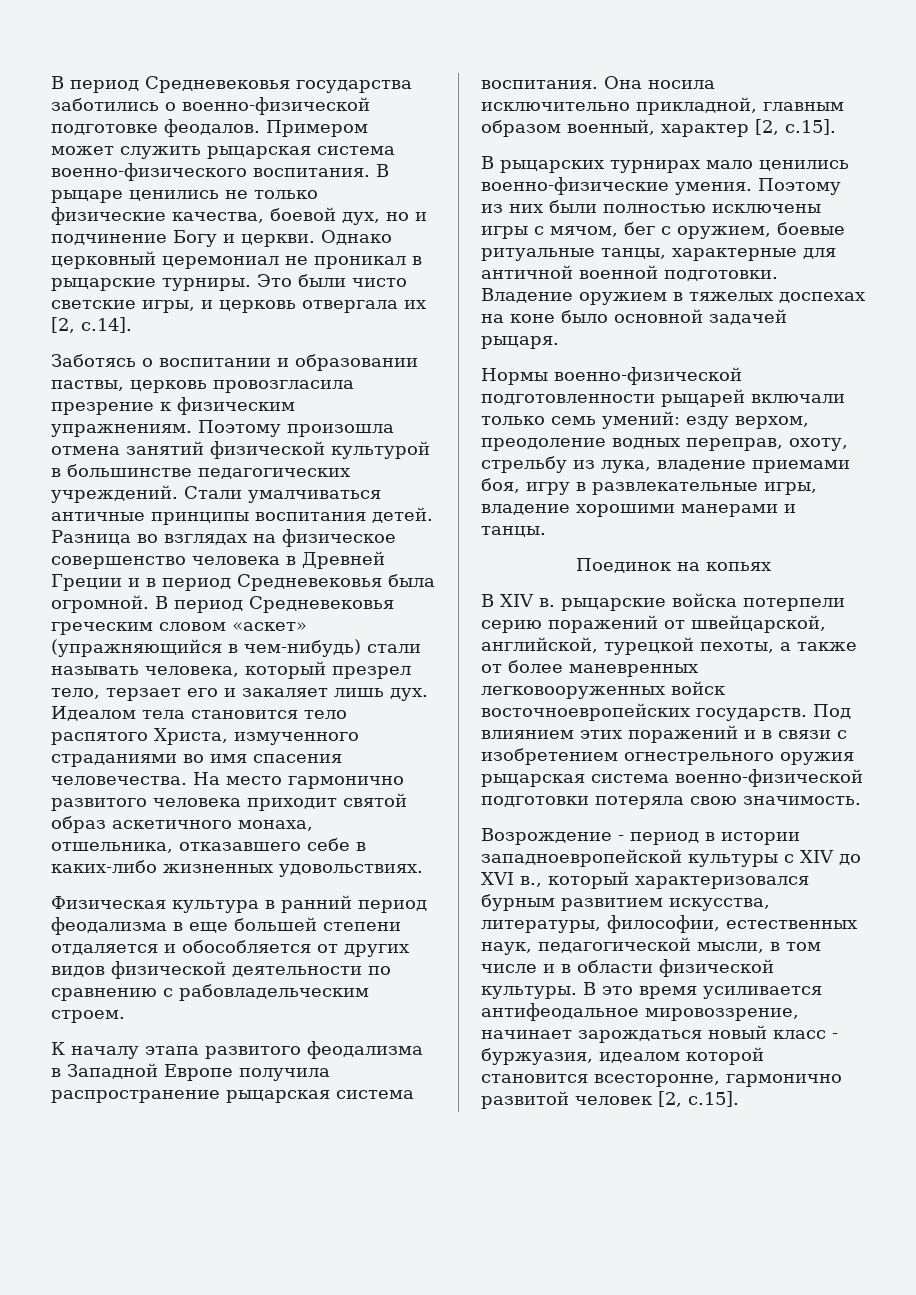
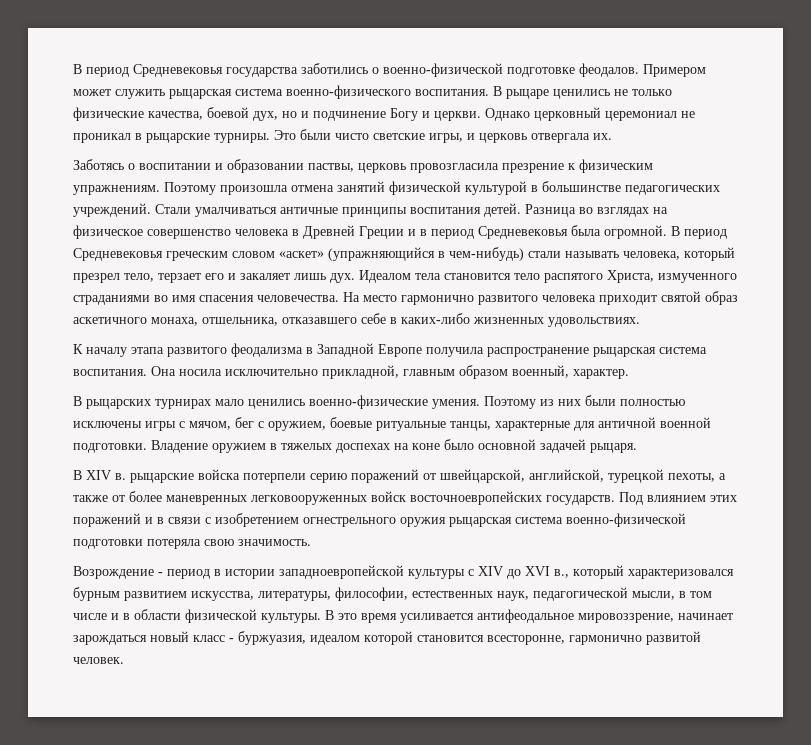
- Это были чисто светские игры, и церковь отвергала их [2, с.14].
+ Это были чисто светские игры, и церковь отвергала их.
- Физическая культура в ранний период феодализма в еще большей степени отдаляется и обособляется от других видов физической деятельности по сравнению с рабовладельческим строем.
- Она носила исключительно прикладной, главным образом военный, характер [2, с.15].
+ Она носила исключительно прикладной, главным образом военный, характер.
- Нормы военно-физической подготовленности рыцарей включали только семь умений: езду верхом, преодоление водных переправ, охоту, стрельбу из лука, владение приемами боя, игру в развлекательные игры, владение хорошими манерами и танцы.
- Поединок на копьях
- В это время усиливается антифеодальное мировоззрение, начинает зарождаться новый класс - буржуазия, идеалом которой становится всесторонне, гармонично развитой человек [2, с.15].
+ В это время усиливается антифеодальное мировоззрение, начинает зарождаться новый класс - буржуазия, идеалом которой становится всесторонне, гармонично развитой человек.

